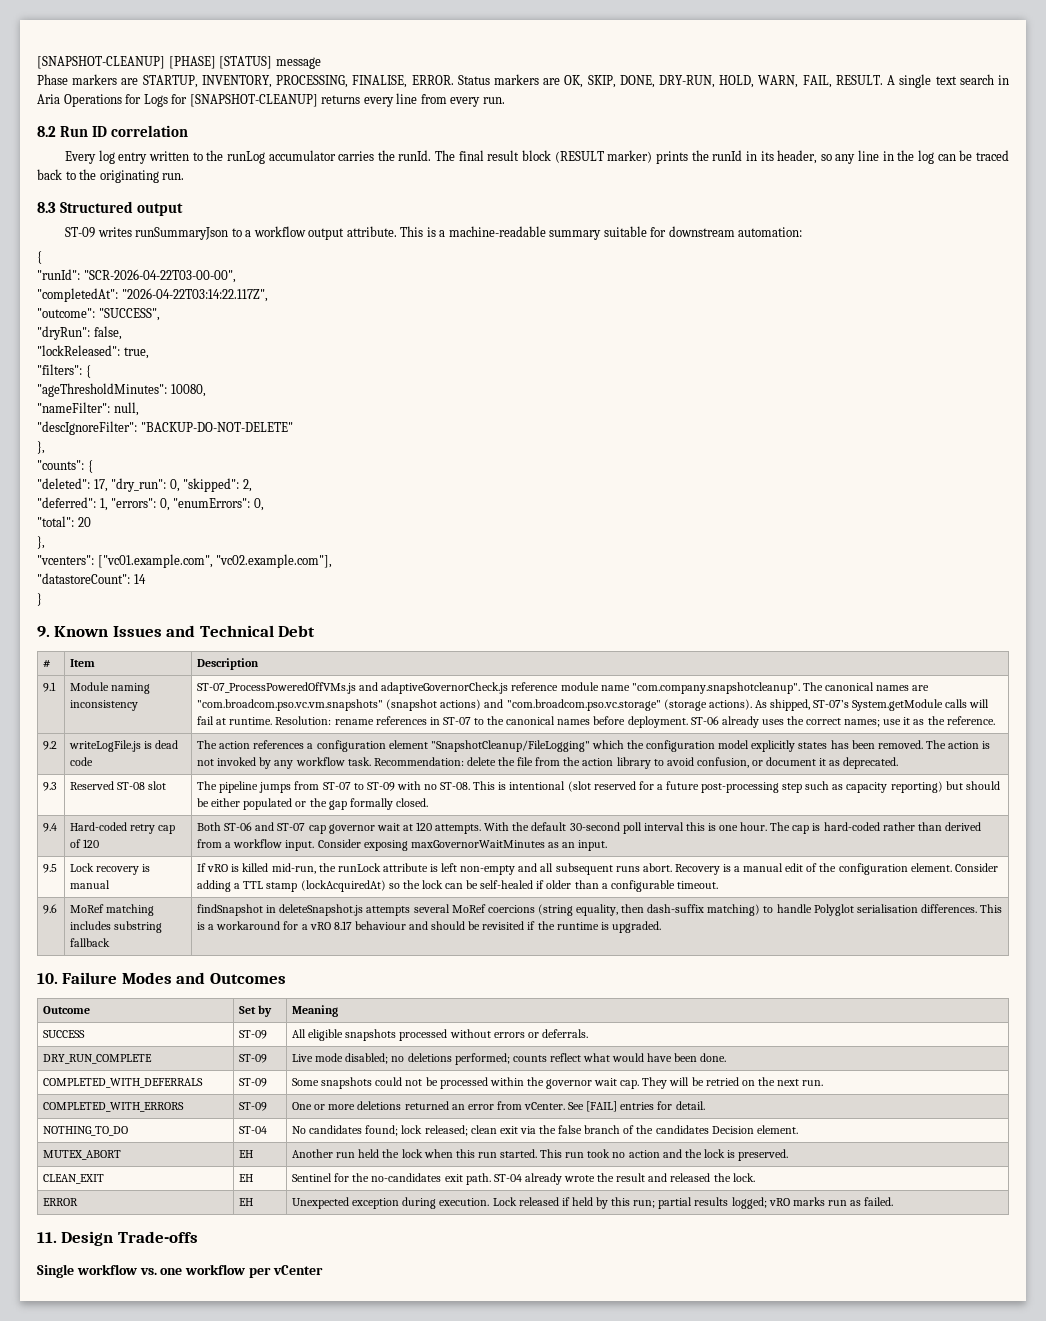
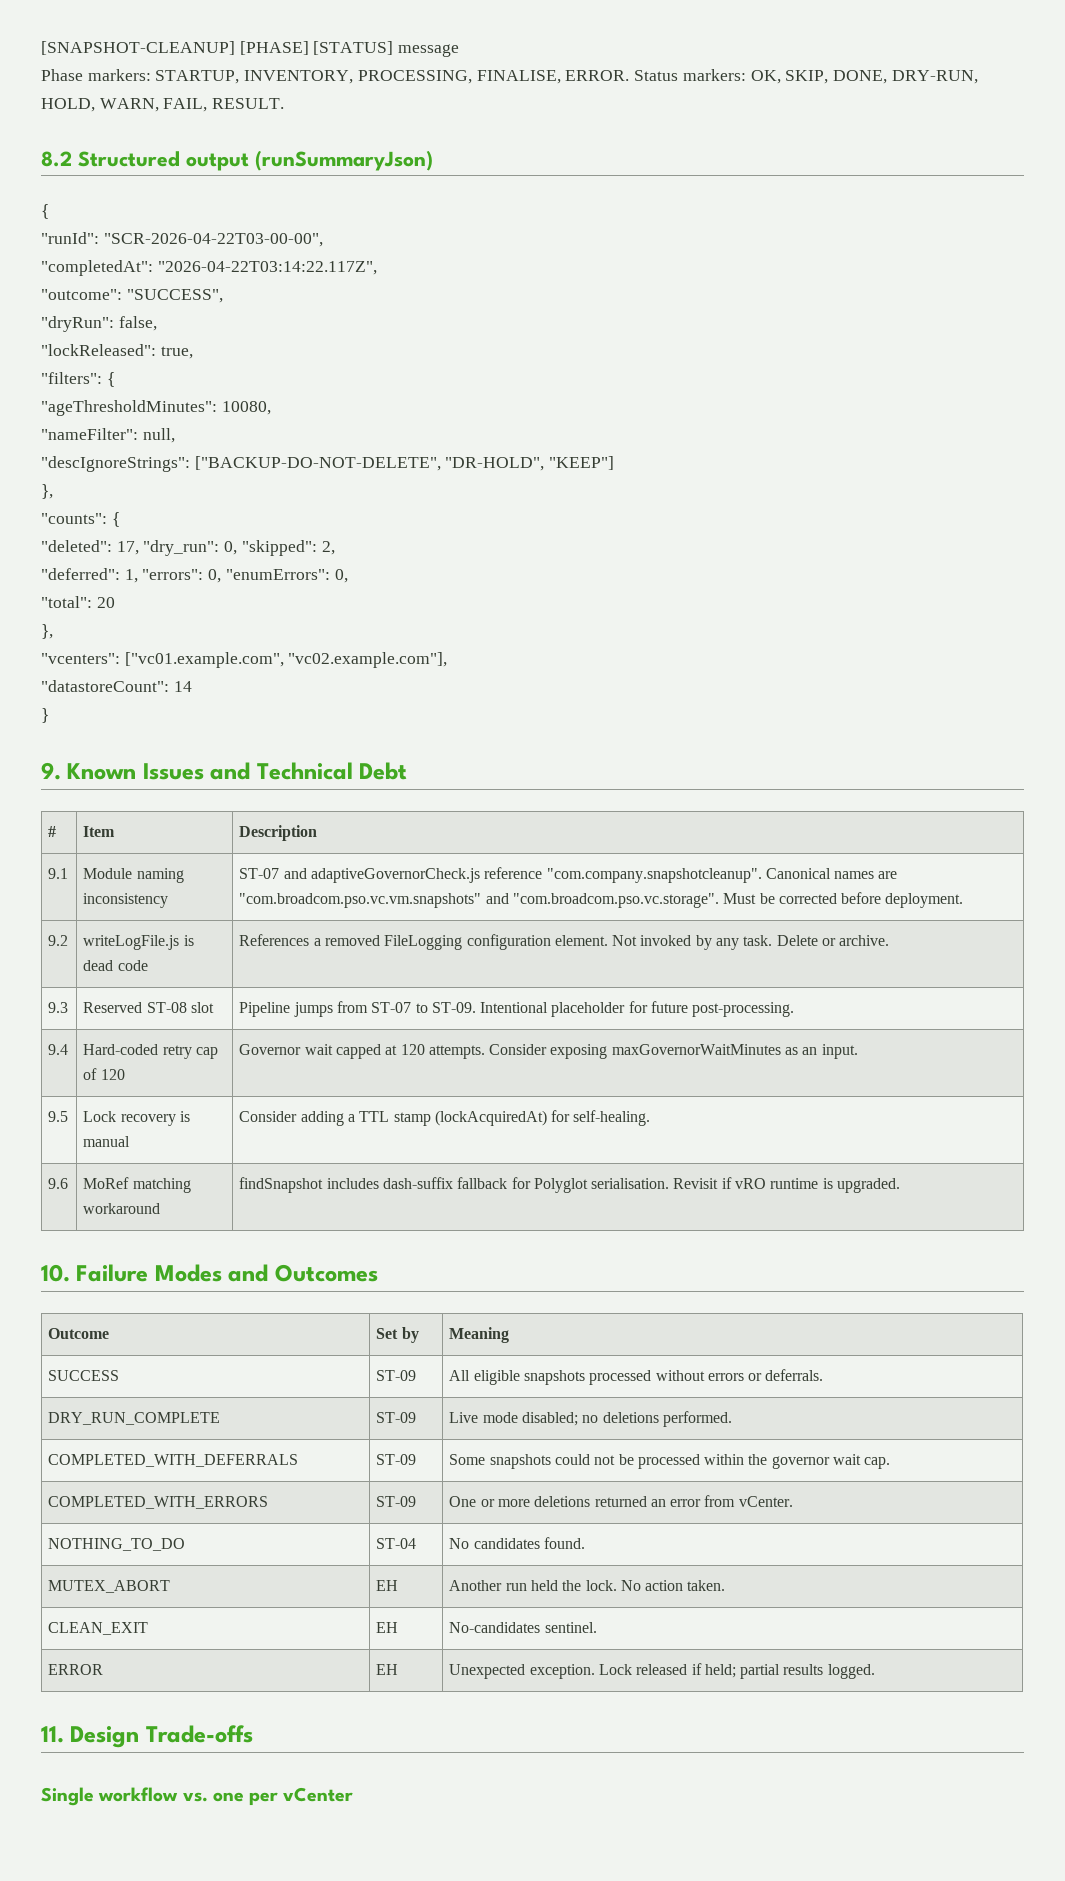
- Phase markers are STARTUP, INVENTORY, PROCESSING, FINALISE, ERROR.
+ Phase markers: STARTUP, INVENTORY, PROCESSING, FINALISE, ERROR.
- Status markers are OK, SKIP, DONE, DRY-RUN, HOLD, WARN, FAIL, RESULT. A single text search in Aria Operations for Logs for [SNAPSHOT-CLEANUP] returns every line from every run.
- 8.2 Run ID correlation
- Every log entry written to the runLog accumulator carries the runId. The final result block (RESULT marker) prints the runId in its header, so any line in the log can be traced back to the originating run.
- 8.3 Structured output
- ST-09 writes runSummaryJson to a workflow output attribute. This is a machine-readable summary suitable for downstream automation:
+ Status markers: OK, SKIP, DONE, DRY-RUN, HOLD, WARN, FAIL, RESULT.
+ 8.2 Structured output (runSummaryJson)
- "descIgnoreFilter": "BACKUP-DO-NOT-DELETE"
+ "descIgnoreStrings": ["BACKUP-DO-NOT-DELETE", "DR-HOLD", "KEEP"]
- ST-07_ProcessPoweredOffVMs.js and adaptiveGovernorCheck.js reference module name "com.company.snapshotcleanup". The canonical names are "com.broadcom.pso.vc.vm.snapshots" (snapshot actions) and "com.broadcom.pso.vc.storage" (storage actions). As shipped, ST-07’s System.getModule calls will fail at runtime. Resolution: rename references in ST-07 to the canonical names before deployment. ST-06 already uses the correct names; use it as the reference.
+ ST-07 and adaptiveGovernorCheck.js reference "com.company.snapshotcleanup". Canonical names are "com.broadcom.pso.vc.vm.snapshots" and "com.broadcom.pso.vc.storage". Must be corrected before deployment.
- The action references a configuration element "SnapshotCleanup/FileLogging" which the configuration model explicitly states has been removed. The action is not invoked by any workflow task. Recommendation: delete the file from the action library to avoid confusion, or document it as deprecated.
+ References a removed FileLogging configuration element. Not invoked by any task. Delete or archive.
- 9.3 | Reserved ST-08 slot | The pipeline jumps from ST-07 to ST-09 with no ST-08. This is intentional (slot reserved for a future post-processing step such as capacity reporting) but should be either populated or the gap formally closed.
+ 9.3 | Reserved ST-08 slot | Pipeline jumps from ST-07 to ST-09. Intentional placeholder for future post-processing.
- Both ST-06 and ST-07 cap governor wait at 120 attempts. With the default 30-second poll interval this is one hour. The cap is hard-coded rather than derived from a workflow input.
+ Governor wait capped at 120 attempts.
- If vRO is killed mid-run, the runLock attribute is left non-empty and all subsequent runs abort. Recovery is a manual edit of the configuration element. Consider adding a TTL stamp (lockAcquiredAt) so the lock can be self-healed if older than a configurable timeout.
- 9.6 | MoRef matching includes substring fallback | findSnapshot in deleteSnapshot.js attempts several MoRef coercions (string equality, then dash-suffix matching) to handle Polyglot serialisation differences. This is a workaround for a vRO 8.17 behaviour and should be revisited if the runtime is upgraded.
+ Consider adding a TTL stamp (lockAcquiredAt) for self-healing.
+ 9.6 | MoRef matching workaround | findSnapshot includes dash-suffix fallback for Polyglot serialisation. Revisit if vRO runtime is upgraded.
- DRY_RUN_COMPLETE | ST-09 | Live mode disabled; no deletions performed; counts reflect what would have been done.
+ DRY_RUN_COMPLETE | ST-09 | Live mode disabled; no deletions performed.
- COMPLETED_WITH_DEFERRALS | ST-09 | Some snapshots could not be processed within the governor wait cap. They will be retried on the next run.
+ COMPLETED_WITH_DEFERRALS | ST-09 | Some snapshots could not be processed within the governor wait cap.
- COMPLETED_WITH_ERRORS | ST-09 | One or more deletions returned an error from vCenter. See [FAIL] entries for detail.
+ COMPLETED_WITH_ERRORS | ST-09 | One or more deletions returned an error from vCenter.
- NOTHING_TO_DO | ST-04 | No candidates found; lock released; clean exit via the false branch of the candidates Decision element.
+ NOTHING_TO_DO | ST-04 | No candidates found.
- MUTEX_ABORT | EH | Another run held the lock when this run started. This run took no action and the lock is preserved.
- CLEAN_EXIT | EH | Sentinel for the no-candidates exit path. ST-04 already wrote the result and released the lock.
- ERROR | EH | Unexpected exception during execution. Lock released if held by this run; partial results logged; vRO marks run as failed.
+ MUTEX_ABORT | EH | Another run held the lock. No action taken.
+ CLEAN_EXIT | EH | No-candidates sentinel.
+ ERROR | EH | Unexpected exception. Lock released if held; partial results logged.
- Single workflow vs. one workflow per vCenter
+ Single workflow vs. one per vCenter

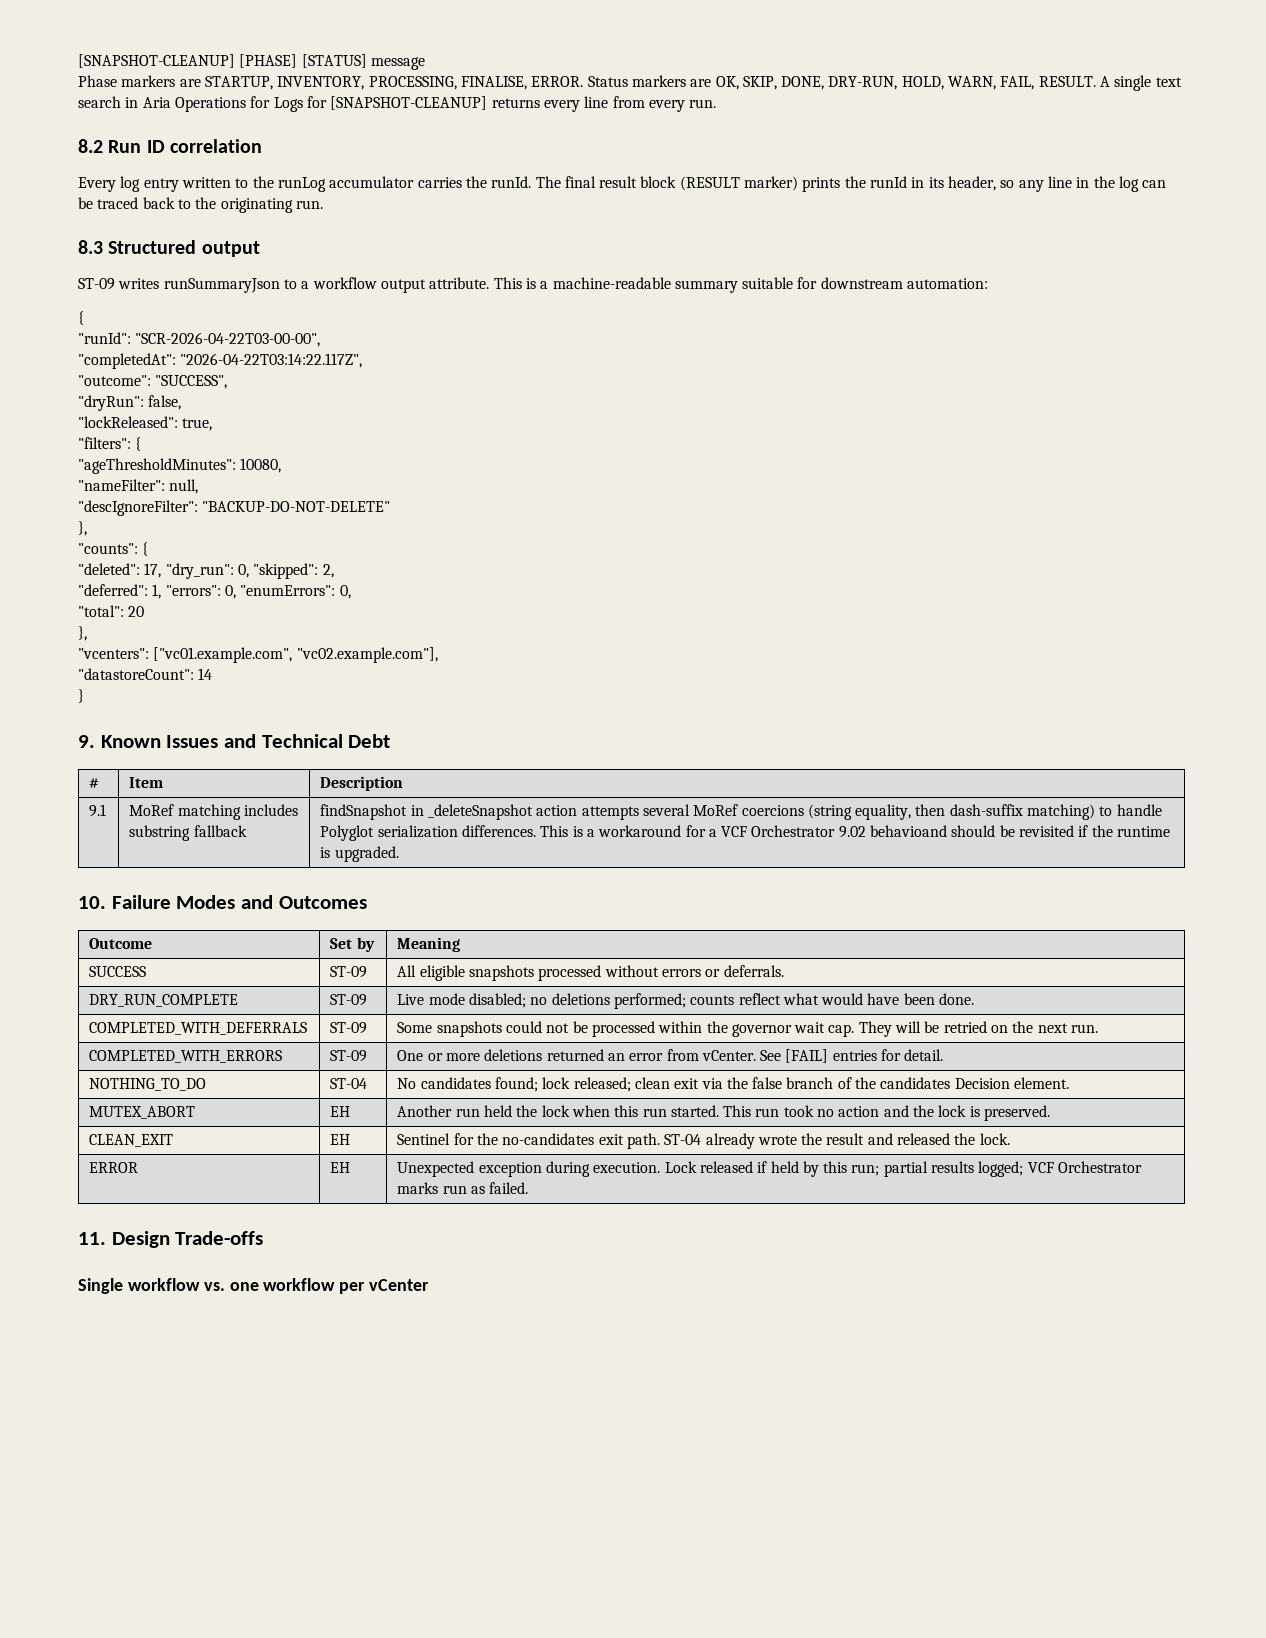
- Phase markers: STARTUP, INVENTORY, PROCESSING, FINALISE, ERROR.
+ Phase markers are STARTUP, INVENTORY, PROCESSING, FINALISE, ERROR.
- Status markers: OK, SKIP, DONE, DRY-RUN, HOLD, WARN, FAIL, RESULT.
- 8.2 Structured output (runSummaryJson)
+ Status markers are OK, SKIP, DONE, DRY-RUN, HOLD, WARN, FAIL, RESULT. A single text search in Aria Operations for Logs for [SNAPSHOT-CLEANUP] returns every line from every run.
+ 8.2 Run ID correlation
+ Every log entry written to the runLog accumulator carries the runId. The final result block (RESULT marker) prints the runId in its header, so any line in the log can be traced back to the originating run.
+ 8.3 Structured output
+ ST-09 writes runSummaryJson to a workflow output attribute. This is a machine-readable summary suitable for downstream automation:
- "descIgnoreStrings": ["BACKUP-DO-NOT-DELETE", "DR-HOLD", "KEEP"]
+ "descIgnoreFilter": "BACKUP-DO-NOT-DELETE"
- Module naming inconsistency | ST-07 and adaptiveGovernorCheck.js reference "com.company.snapshotcleanup". Canonical names are "com.broadcom.pso.vc.vm.snapshots" and "com.broadcom.pso.vc.storage". Must be corrected before deployment.
- 9.2 | writeLogFile.js is dead code | References a removed FileLogging configuration element. Not invoked by any task. Delete or archive.
- 9.3 | Reserved ST-08 slot | Pipeline jumps from ST-07 to ST-09. Intentional placeholder for future post-processing.
- 9.4 | Hard-coded retry cap of 120 | Governor wait capped at 120 attempts. Consider exposing maxGovernorWaitMinutes as an input.
- 9.5 | Lock recovery is manual | Consider adding a TTL stamp (lockAcquiredAt) for self-healing.
- 9.6 | MoRef matching workaround | findSnapshot includes dash-suffix fallback for Polyglot serialisation. Revisit if vRO runtime is upgraded.
+ MoRef matching includes substring fallback | findSnapshot in _deleteSnapshot action attempts several MoRef coercions (string equality, then dash-suffix matching) to handle Polyglot serialization differences. This is a workaround for a VCF Orchestrator 9.02 behavioand should be revisited if the runtime is upgraded.
- DRY_RUN_COMPLETE | ST-09 | Live mode disabled; no deletions performed.
+ DRY_RUN_COMPLETE | ST-09 | Live mode disabled; no deletions performed; counts reflect what would have been done.
- COMPLETED_WITH_DEFERRALS | ST-09 | Some snapshots could not be processed within the governor wait cap.
+ COMPLETED_WITH_DEFERRALS | ST-09 | Some snapshots could not be processed within the governor wait cap. They will be retried on the next run.
- COMPLETED_WITH_ERRORS | ST-09 | One or more deletions returned an error from vCenter.
+ COMPLETED_WITH_ERRORS | ST-09 | One or more deletions returned an error from vCenter. See [FAIL] entries for detail.
- NOTHING_TO_DO | ST-04 | No candidates found.
+ NOTHING_TO_DO | ST-04 | No candidates found; lock released; clean exit via the false branch of the candidates Decision element.
- MUTEX_ABORT | EH | Another run held the lock. No action taken.
- CLEAN_EXIT | EH | No-candidates sentinel.
- ERROR | EH | Unexpected exception. Lock released if held; partial results logged.
+ MUTEX_ABORT | EH | Another run held the lock when this run started. This run took no action and the lock is preserved.
+ CLEAN_EXIT | EH | Sentinel for the no-candidates exit path. ST-04 already wrote the result and released the lock.
+ ERROR | EH | Unexpected exception during execution. Lock released if held by this run; partial results logged; VCF Orchestrator marks run as failed.
- Single workflow vs. one per vCenter
+ Single workflow vs. one workflow per vCenter

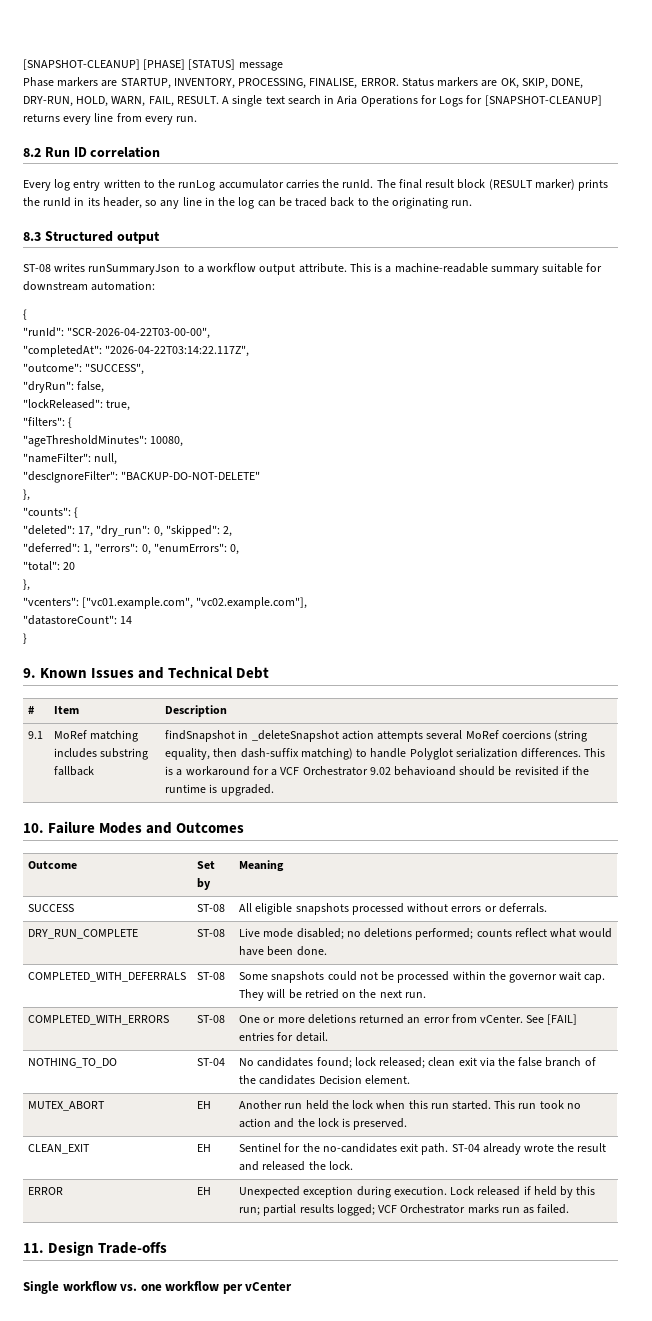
- ST-09 writes runSummaryJson to a workflow output attribute.
+ ST-08 writes runSummaryJson to a workflow output attribute.
- SUCCESS | ST-09 | All eligible snapshots processed without errors or deferrals.
+ SUCCESS | ST-08 | All eligible snapshots processed without errors or deferrals.
- DRY_RUN_COMPLETE | ST-09 | Live mode disabled; no deletions performed; counts reflect what would have been done.
+ DRY_RUN_COMPLETE | ST-08 | Live mode disabled; no deletions performed; counts reflect what would have been done.
- COMPLETED_WITH_DEFERRALS | ST-09 | Some snapshots could not be processed within the governor wait cap. They will be retried on the next run.
+ COMPLETED_WITH_DEFERRALS | ST-08 | Some snapshots could not be processed within the governor wait cap. They will be retried on the next run.
- COMPLETED_WITH_ERRORS | ST-09 | One or more deletions returned an error from vCenter. See [FAIL] entries for detail.
+ COMPLETED_WITH_ERRORS | ST-08 | One or more deletions returned an error from vCenter. See [FAIL] entries for detail.

